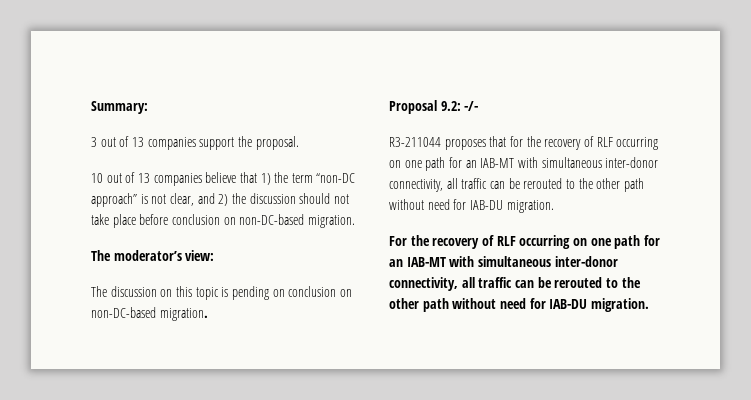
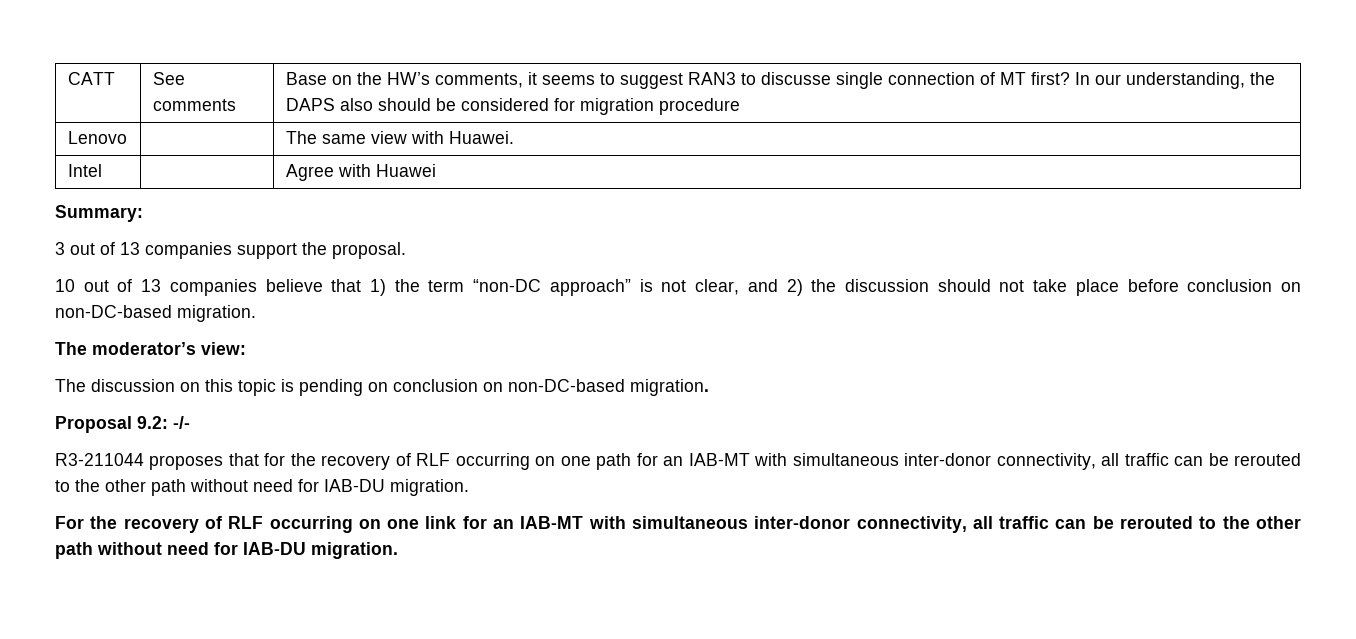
+ CATT | See comments | Base on the HW’s comments, it seems to suggest RAN3 to discusse single connection of MT first? In our understanding, the DAPS also should be considered for migration procedure
+ Lenovo | | The same view with Huawei.
+ Intel | | Agree with Huawei
- For the recovery of RLF occurring on one path for an IAB-MT with simultaneous inter-donor connectivity, all traffic can be rerouted to the other path without need for IAB-DU migration.
+ For the recovery of RLF occurring on one link for an IAB-MT with simultaneous inter-donor connectivity, all traffic can be rerouted to the other path without need for IAB-DU migration.

